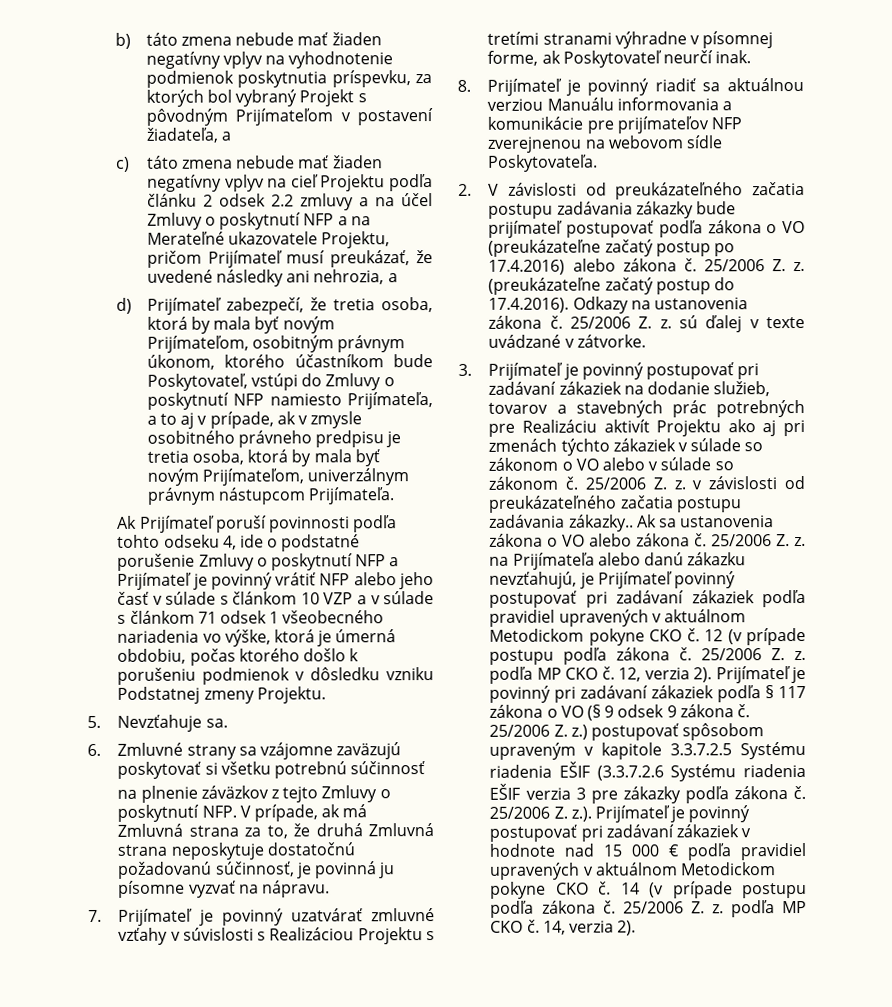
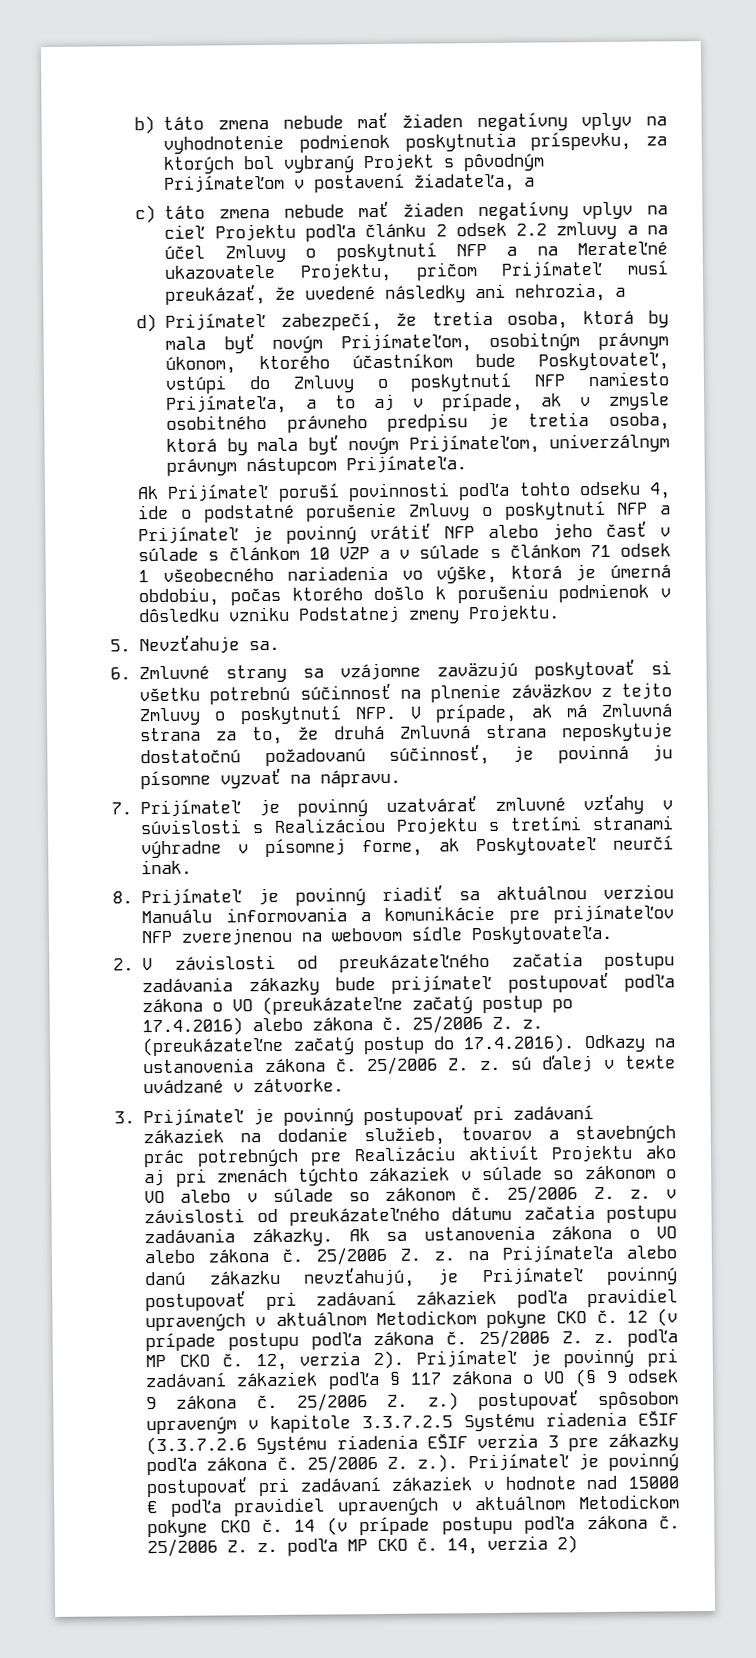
- 6. Zmluvné strany sa vzájomne zaväzujú poskytovať si všetku potrebnú súčinnosť
- na plnenie záväzkov z tejto Zmluvy o poskytnutí NFP. V prípade, ak má Zmluvná strana za to, že druhá Zmluvná strana neposkytuje dostatočnú požadovanú súčinnosť, je povinná ju písomne vyzvať na nápravu.
+ 6. Zmluvné strany sa vzájomne zaväzujú poskytovať si všetku potrebnú súčinnosť na plnenie záväzkov z tejto Zmluvy o poskytnutí NFP. V prípade, ak má Zmluvná strana za to, že druhá Zmluvná strana neposkytuje dostatočnú požadovanú súčinnosť, je povinná ju písomne vyzvať na nápravu.
- 25/2006 Z. z. v závislosti od preukázateľného začatia postupu zadávania zákazky..
+ 25/2006 Z. z. v závislosti od preukázateľného dátumu začatia postupu zadávania zákazky.
- 25/2006 Z. z.). Prijímateľ je povinný postupovať pri zadávaní zákaziek v hodnote nad 15 000 € podľa pravidiel upravených v aktuálnom Metodickom pokyne CKO č.
+ 25/2006 Z. z.). Prijímateľ je povinný postupovať pri zadávaní zákaziek v hodnote nad 15000 € podľa pravidiel upravených v aktuálnom Metodickom pokyne CKO č.
- 14, verzia 2).
+ 14, verzia 2)

